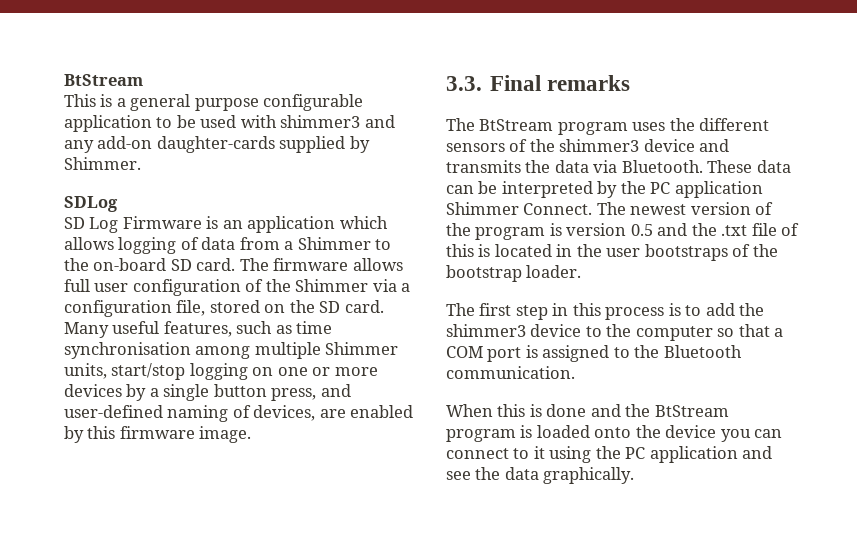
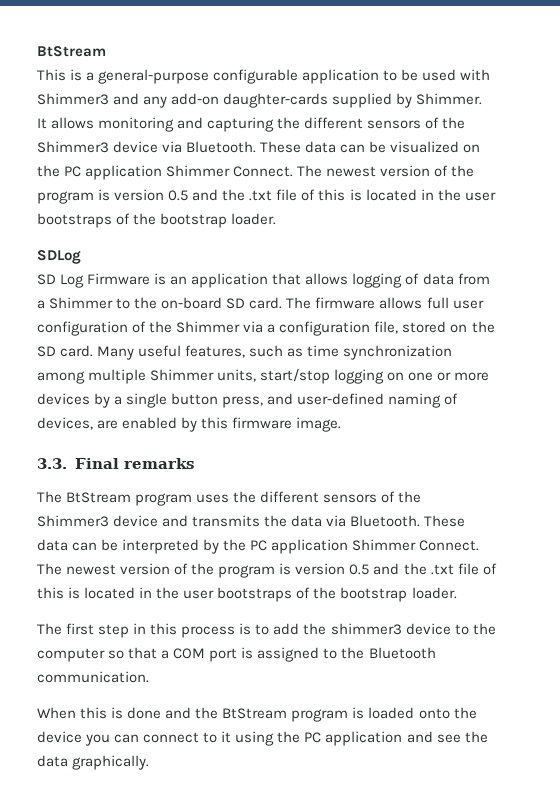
- This is a general purpose configurable application to be used with shimmer3 and any add-on daughter-cards supplied by Shimmer.
+ This is a general-purpose configurable application to be used with Shimmer3 and any add-on daughter-cards supplied by Shimmer. It allows monitoring and capturing the different sensors of the Shimmer3 device via Bluetooth. These data can be visualized on the PC application Shimmer Connect. The newest version of the program is version 0.5 and the .txt file of this is located in the user bootstraps of the bootstrap loader.
- SD Log Firmware is an application which allows logging of data from a Shimmer to the on-board SD card.
+ SD Log Firmware is an application that allows logging of data from a Shimmer to the on-board SD card.
- Many useful features, such as time synchronisation among multiple Shimmer units, start/stop logging on one or more devices by a single button press, and user-defined naming of devices, are enabled by this firmware image.
+ Many useful features, such as time synchronization among multiple Shimmer units, start/stop logging on one or more devices by a single button press, and user-defined naming of devices, are enabled by this firmware image.
- The BtStream program uses the different sensors of the shimmer3 device and transmits the data via Bluetooth.
+ The BtStream program uses the different sensors of the Shimmer3 device and transmits the data via Bluetooth.

